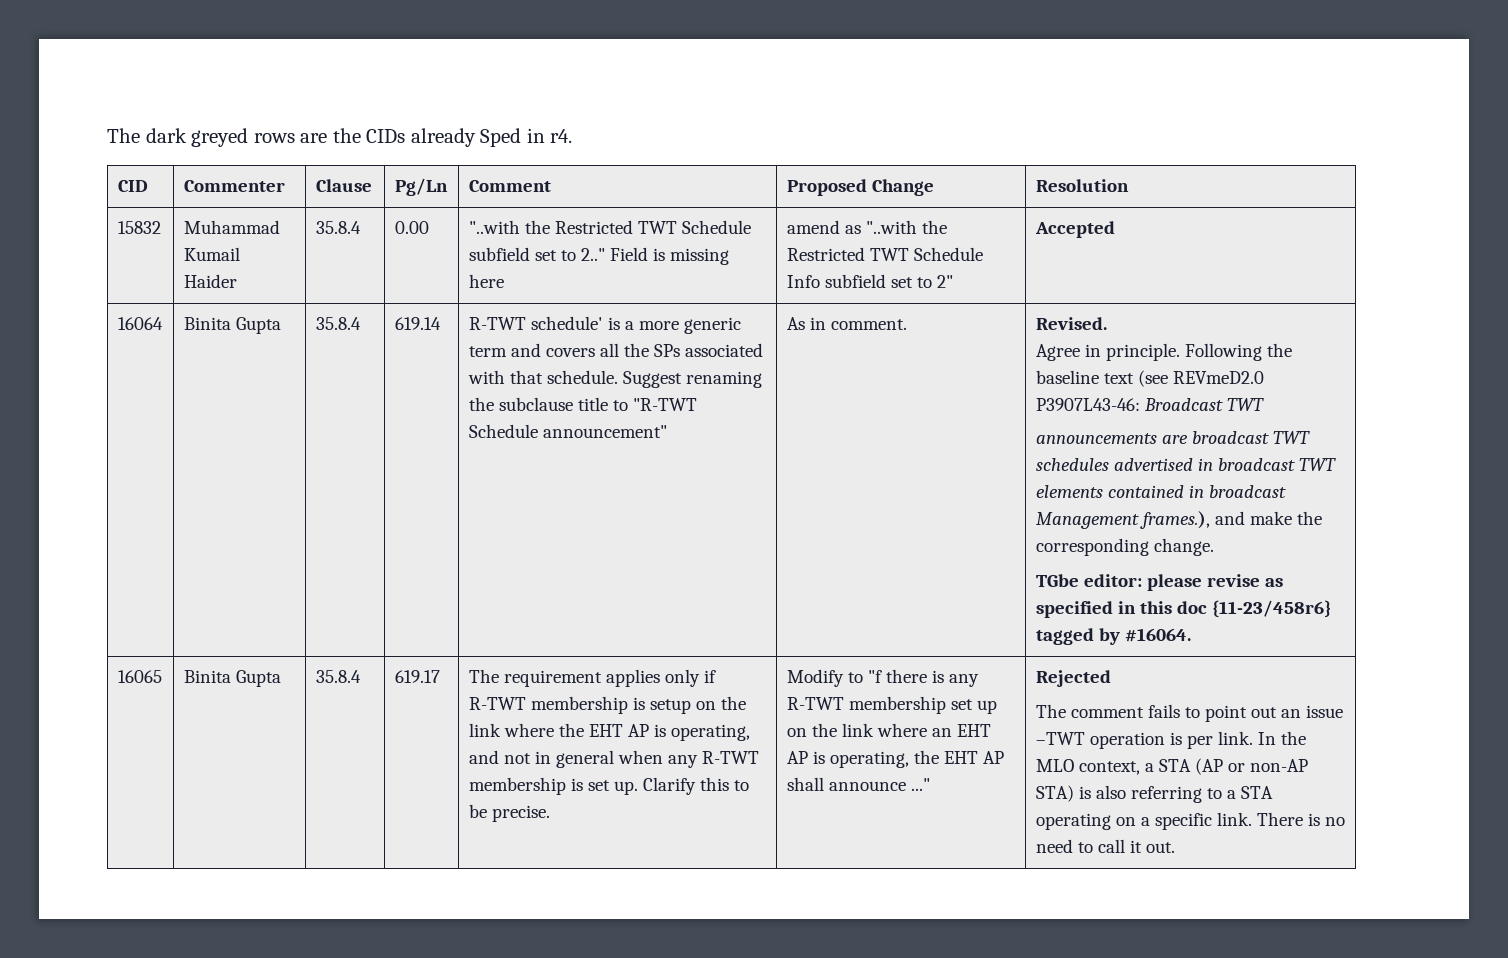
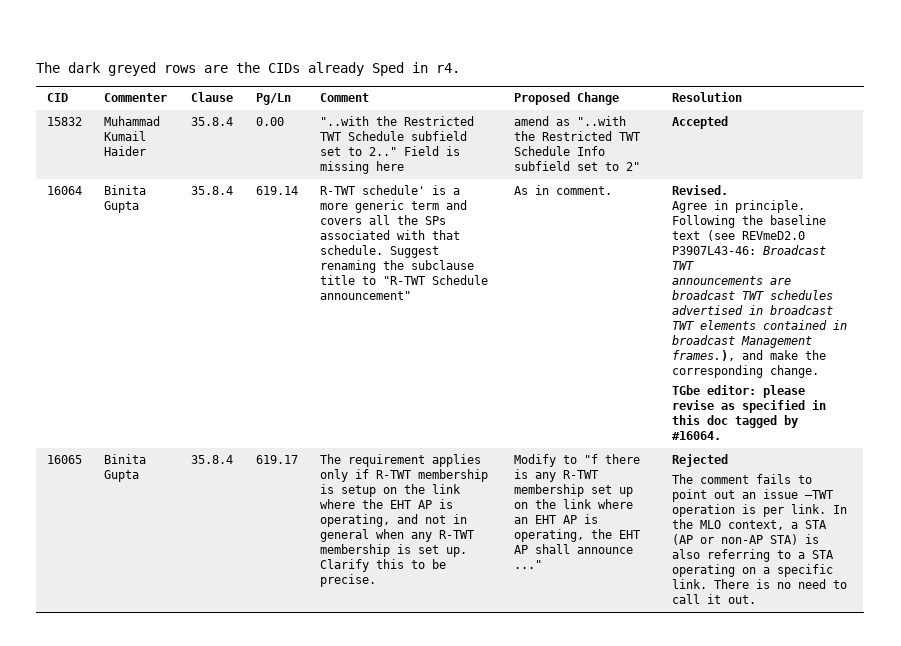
- TGbe editor: please revise as specified in this doc {11-23/458r6} tagged by #16064.
+ TGbe editor: please revise as specified in this doc tagged by #16064.

